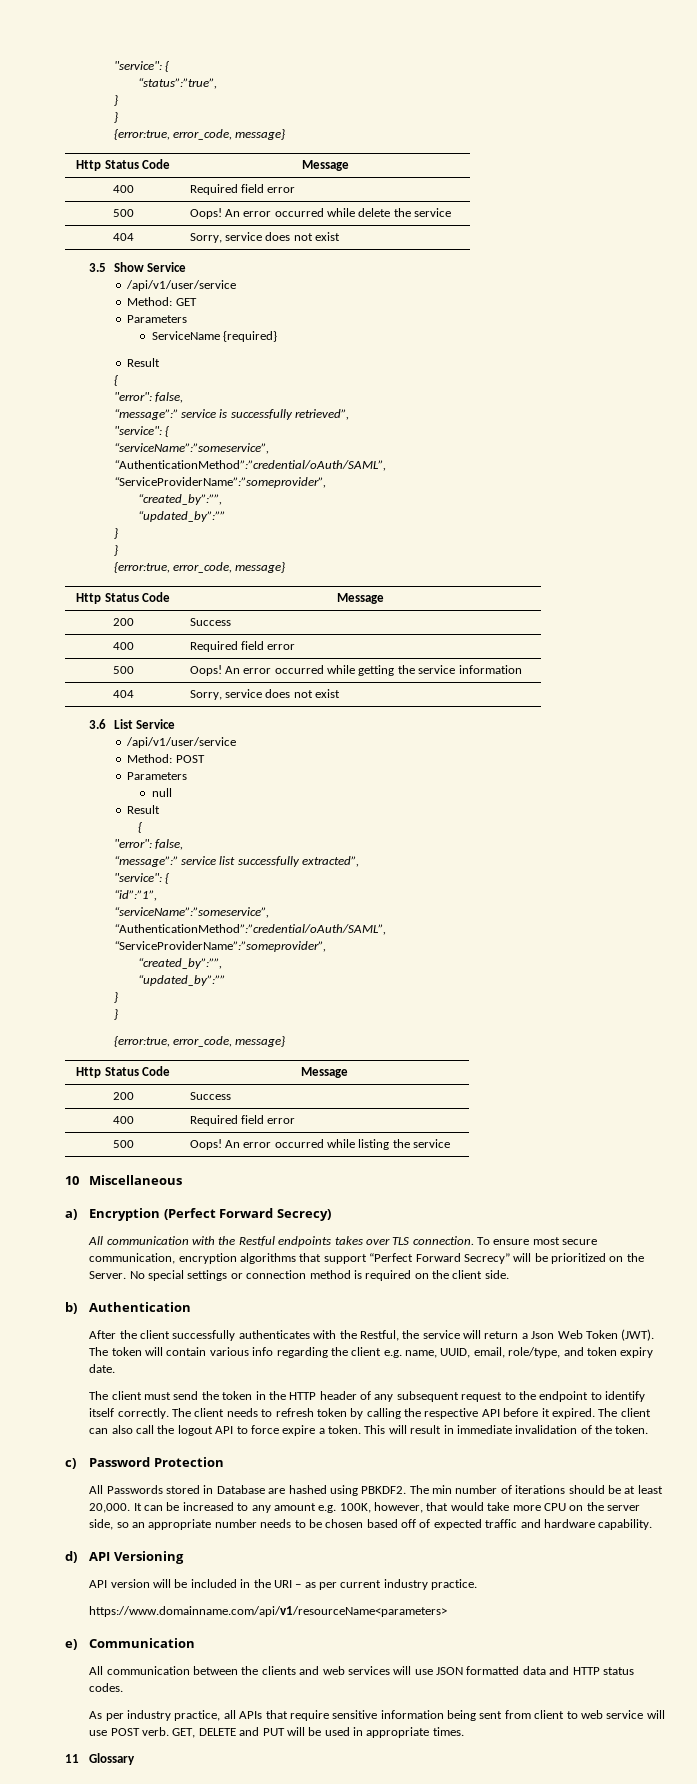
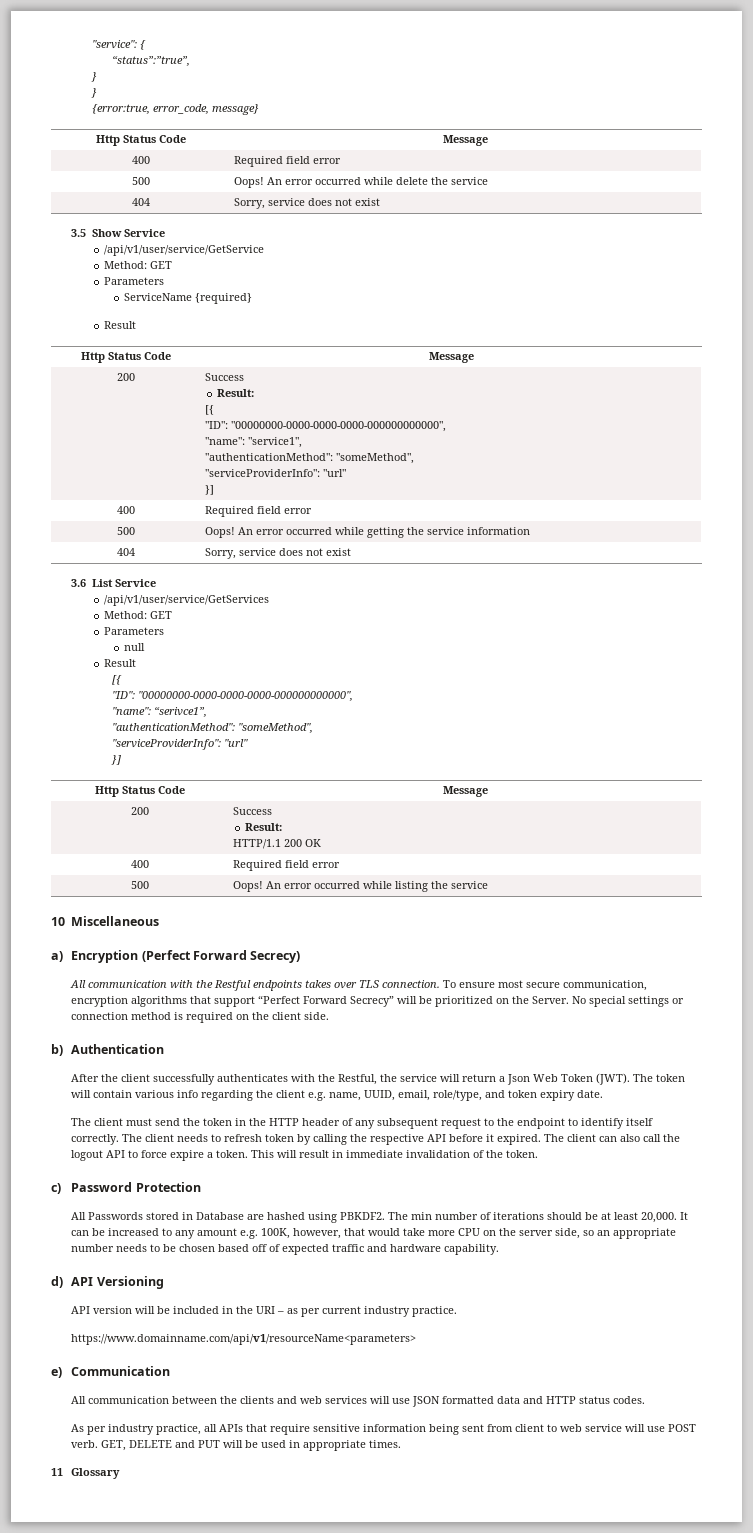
  3.5 Show Service
- /api/v1/user/service
+ /api/v1/user/service/GetService
  ServiceName {required}
  Result
- {
- "error": false,
- “message”:” service is successfully retrieved”,
- "service": {
- “serviceName”:”someservice”,
- “AuthenticationMethod”:”credential/oAuth/SAML”,
- “ServiceProviderName”:”someprovider”,
- “created_by”:””,
- “updated_by”:””
- }
- }
- {error:true, error_code, message}
  Http Status Code | Message
  200 | Success
+ Result:
+ [{
+ "ID": "00000000-0000-0000-0000-000000000000",
+ "name": "service1",
+ "authenticationMethod": "someMethod",
+ "serviceProviderInfo": "url"
+ }]
  3.6 List Service
- /api/v1/user/service
- Method: POST
+ /api/v1/user/service/GetServices
+ Method: GET
  null
  Result
- {
- "error": false,
- “message”:” service list successfully extracted”,
- "service": {
- “id”:”1”,
- “serviceName”:”someservice”,
- “AuthenticationMethod”:”credential/oAuth/SAML”,
- “ServiceProviderName”:”someprovider”,
- “created_by”:””,
- “updated_by”:””
- }
- }
- {error:true, error_code, message}
+ [{
+ "ID": "00000000-0000-0000-0000-000000000000",
+ "name": “serivce1”,
+ "authenticationMethod": "someMethod",
+ "serviceProviderInfo": "url"
+ }]
  Http Status Code | Message
  200 | Success
+ Result:
+ HTTP/1.1 200 OK

